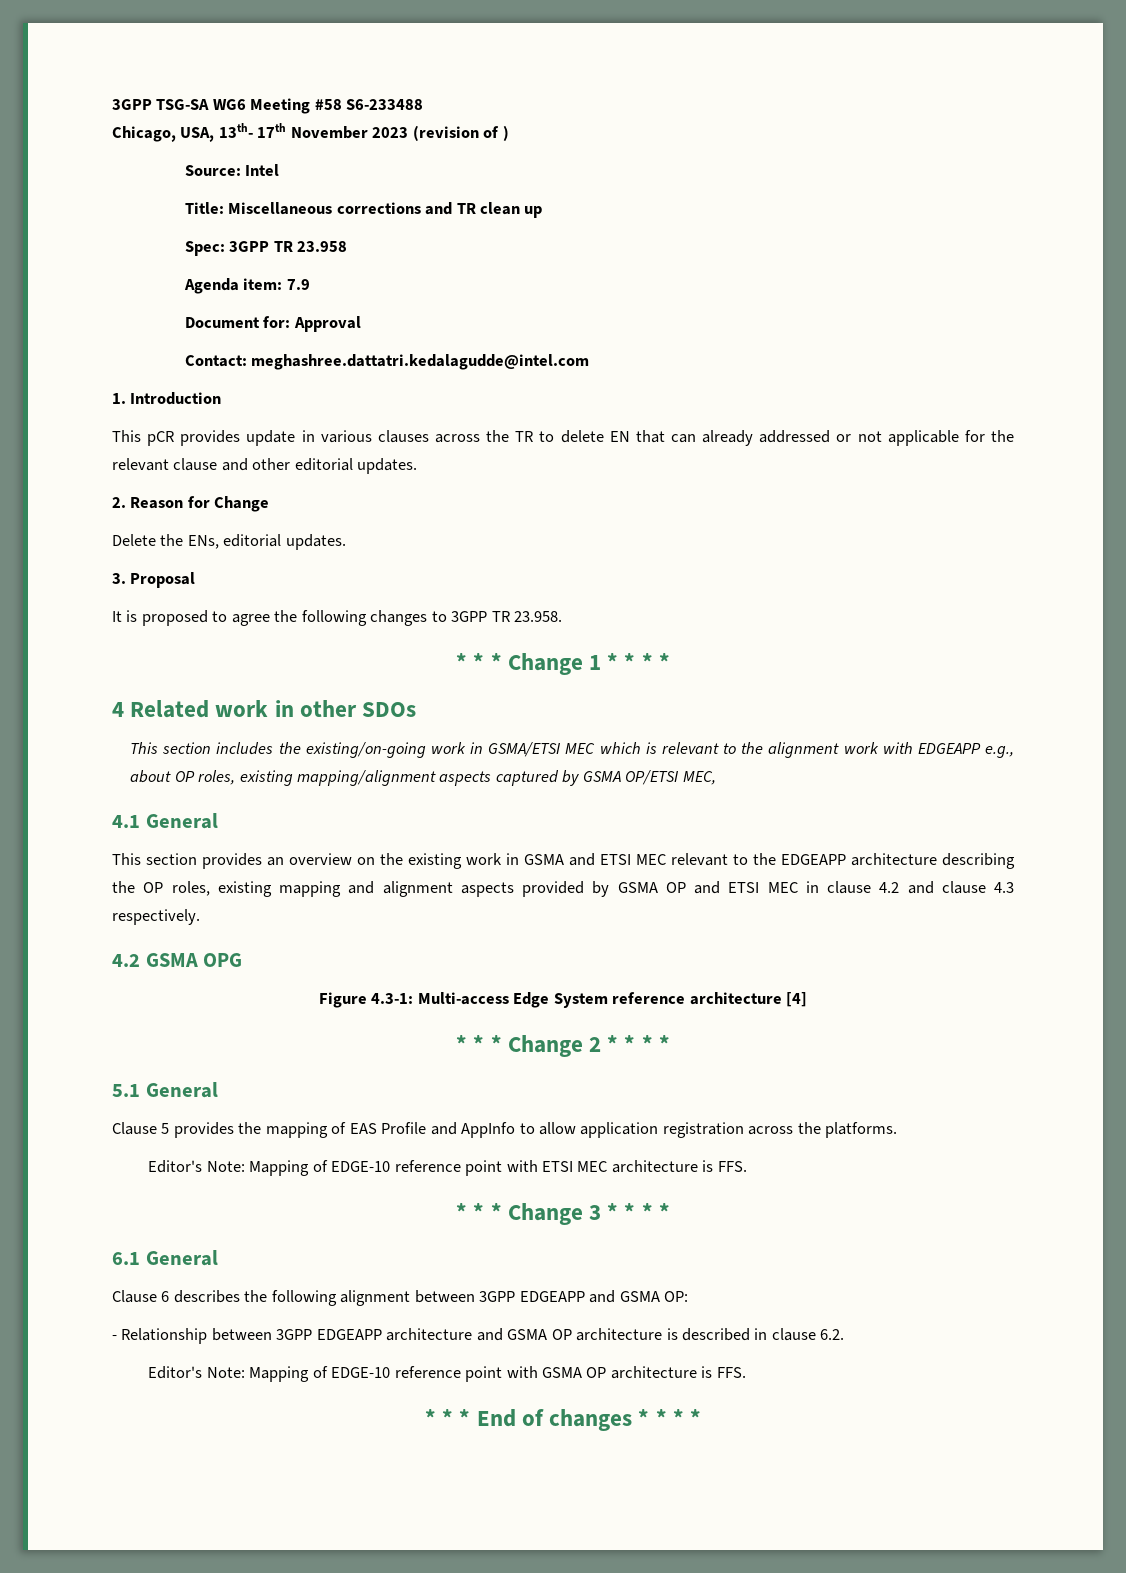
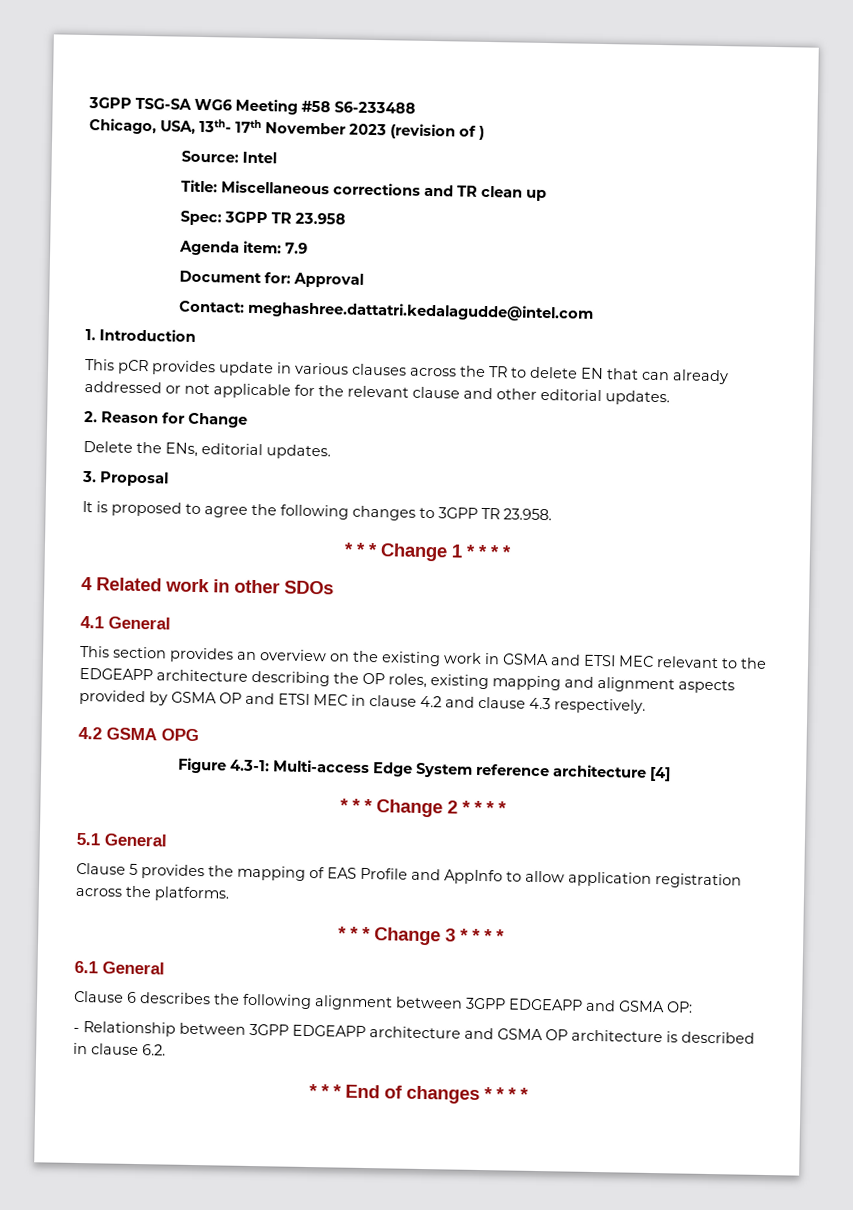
- This section includes the existing/on-going work in GSMA/ETSI MEC which is relevant to the alignment work with EDGEAPP e.g., about OP roles, existing mapping/alignment aspects captured by GSMA OP/ETSI MEC,
- Editor's Note: Mapping of EDGE-10 reference point with ETSI MEC architecture is FFS.
- Editor's Note: Mapping of EDGE-10 reference point with GSMA OP architecture is FFS.

